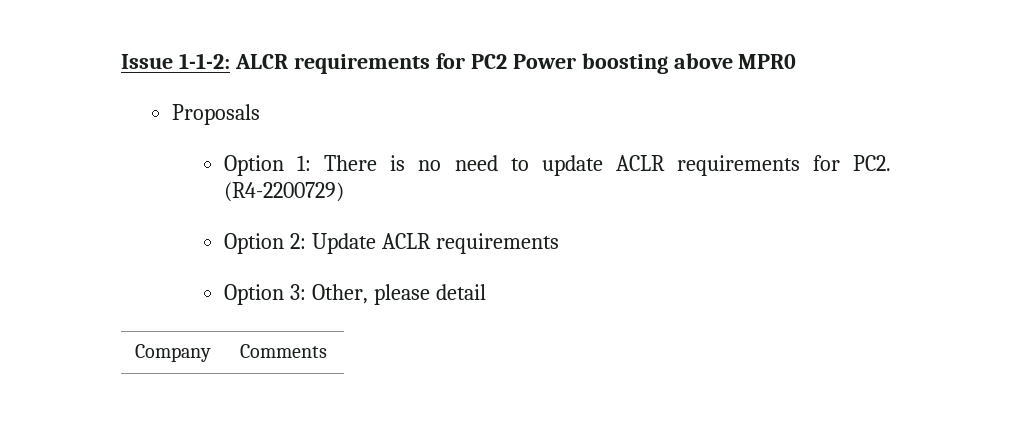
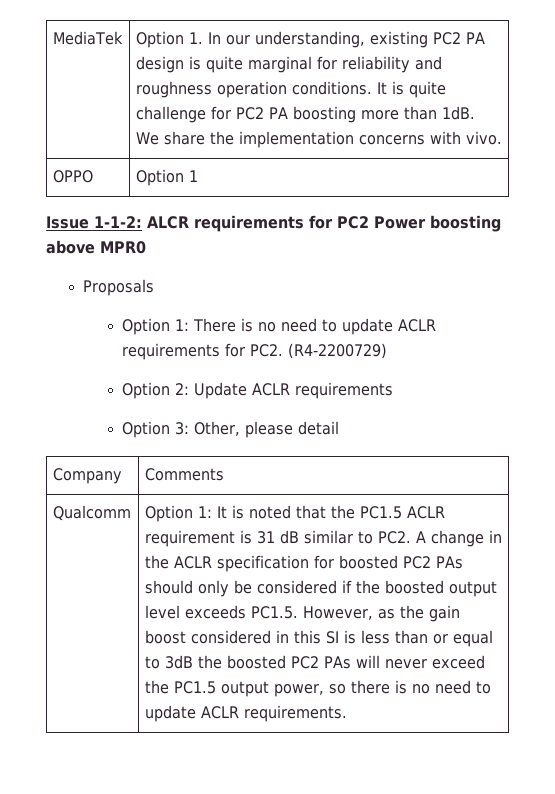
+ MediaTek | Option 1. In our understanding, existing PC2 PA design is quite marginal for reliability and roughness operation conditions. It is quite challenge for PC2 PA boosting more than 1dB. We share the implementation concerns with vivo.
+ OPPO | Option 1
+ Qualcomm | Option 1: It is noted that the PC1.5 ACLR requirement is 31 dB similar to PC2. A change in the ACLR specification for boosted PC2 PAs should only be considered if the boosted output level exceeds PC1.5. However, as the gain boost considered in this SI is less than or equal to 3dB the boosted PC2 PAs will never exceed the PC1.5 output power, so there is no need to update ACLR requirements.

